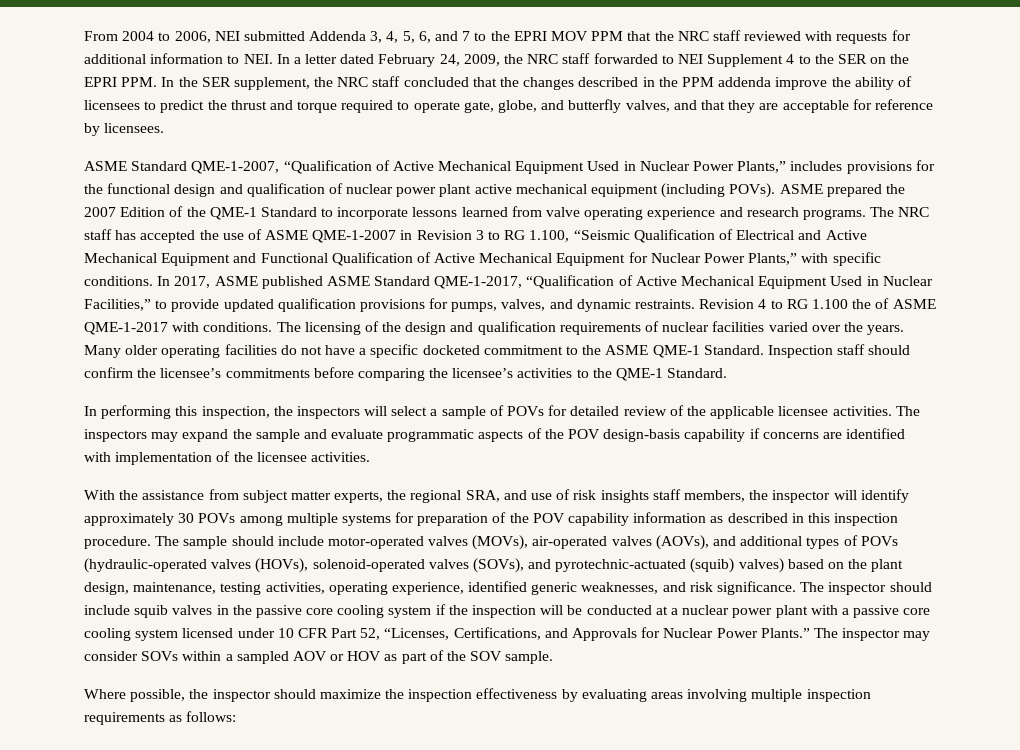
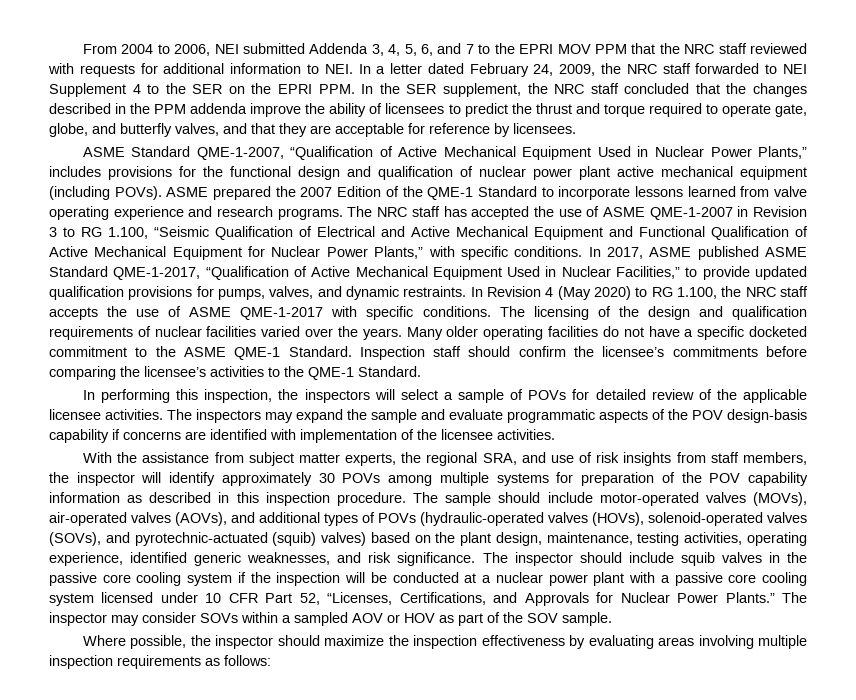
- Revision 4 to RG 1.100 the of ASME QME-1-2017 with conditions.
+ In Revision 4 (May 2020) to RG 1.100, the NRC staff accepts the use of ASME QME-1-2017 with specific conditions.
- With the assistance from subject matter experts, the regional SRA, and use of risk insights staff members, the inspector will identify approximately 30 POVs among multiple systems for preparation of the POV capability information as described in this inspection procedure.
+ With the assistance from subject matter experts, the regional SRA, and use of risk insights from staff members, the inspector will identify approximately 30 POVs among multiple systems for preparation of the POV capability information as described in this inspection procedure.

